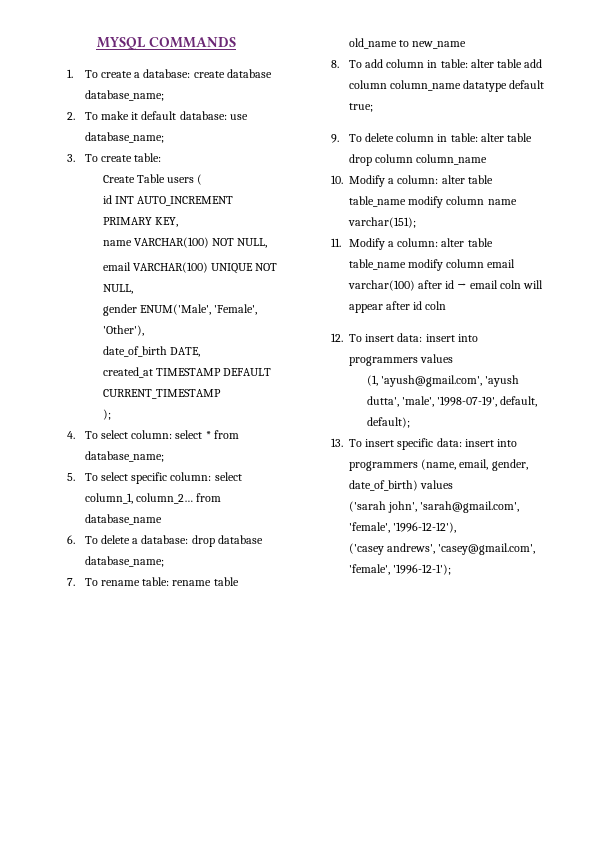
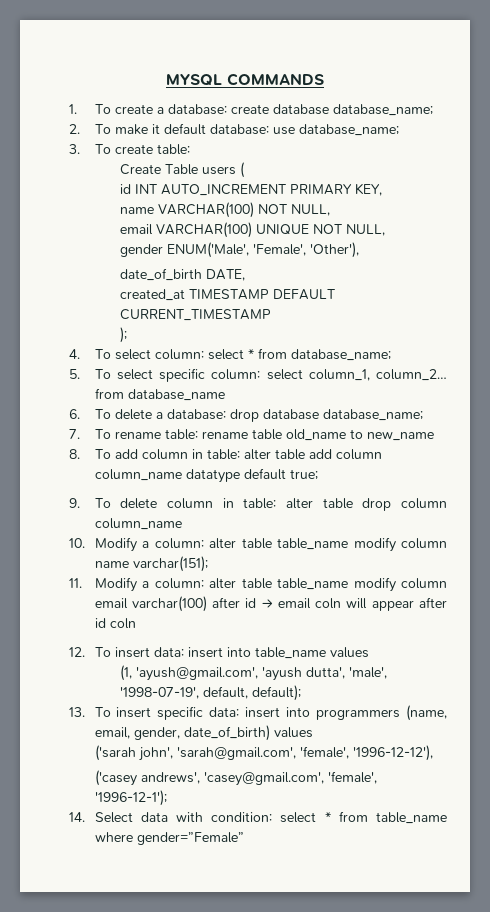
- 12. To insert data: insert into programmers values
+ 12. To insert data: insert into table_name values
+ 14. Select data with condition: select * from table_name where gender=”Female”

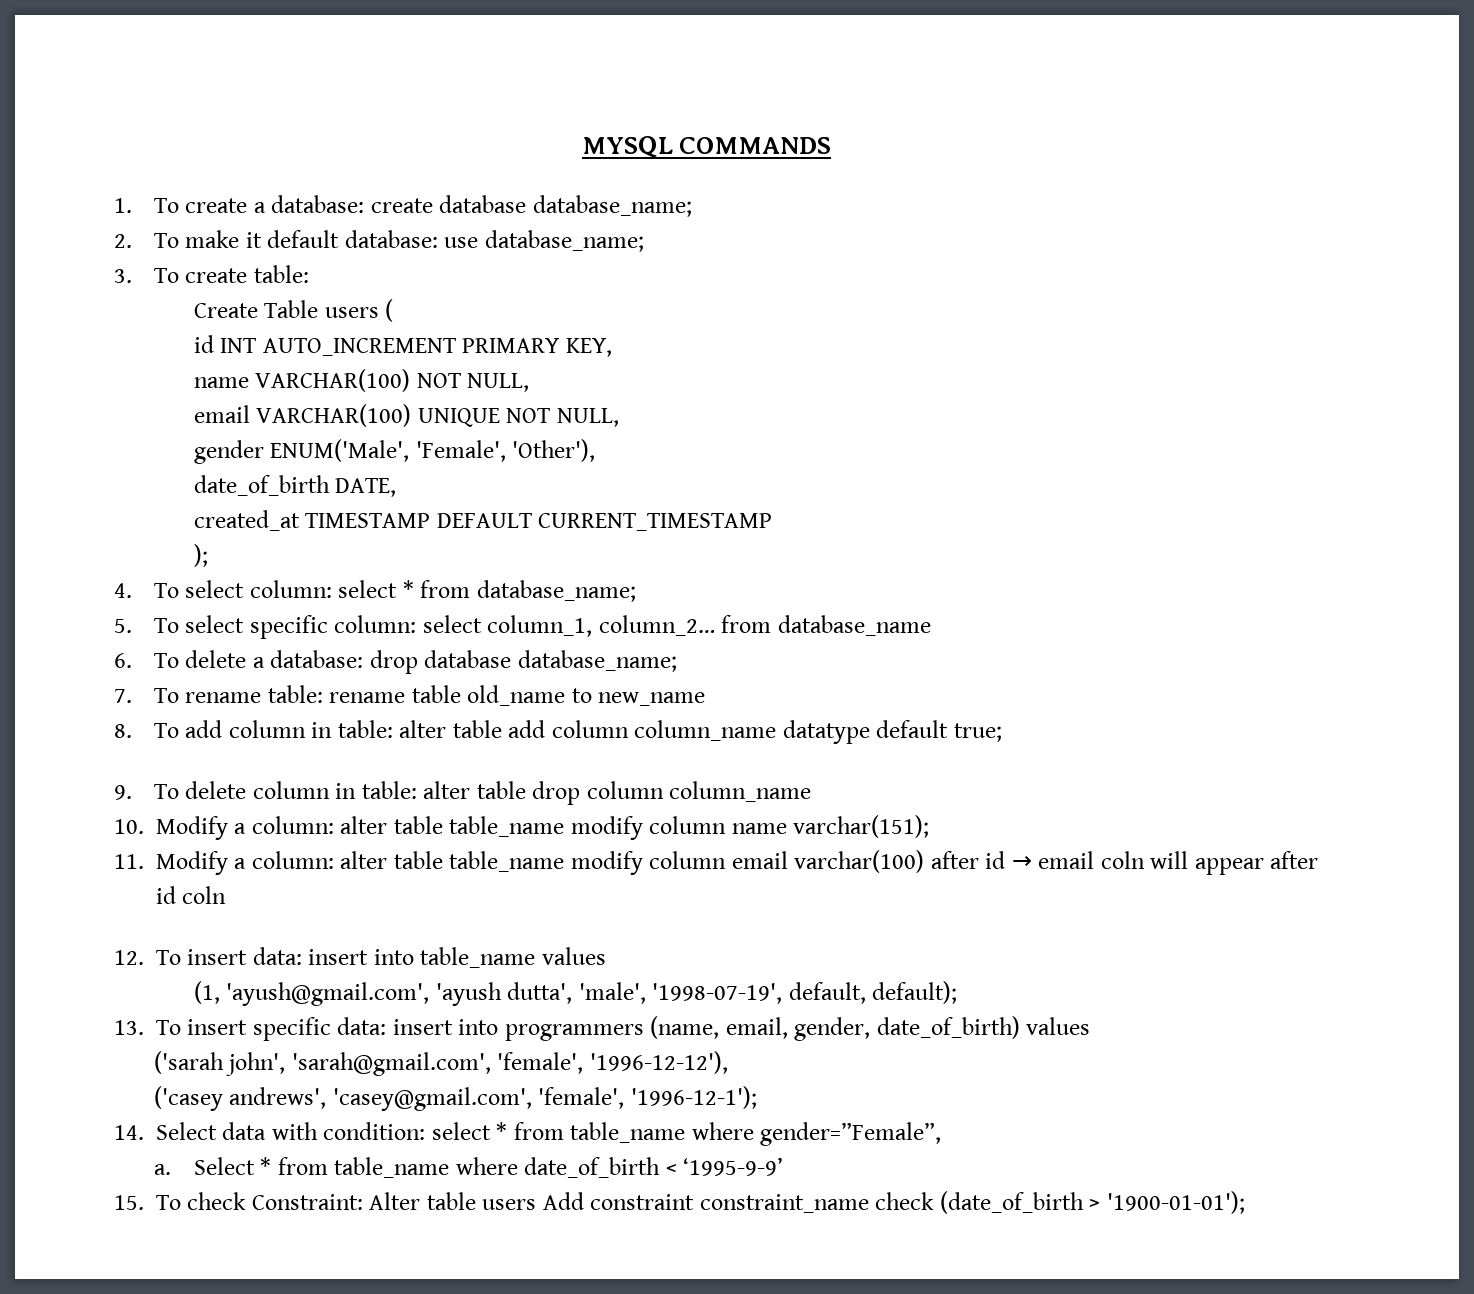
- 14. Select data with condition: select * from table_name where gender=”Female”
+ 14. Select data with condition: select * from table_name where gender=”Female”,
+ a. Select * from table_name where date_of_birth < ‘1995-9-9’
+ 15. To check Constraint: Alter table users Add constraint constraint_name check (date_of_birth > '1900-01-01');

